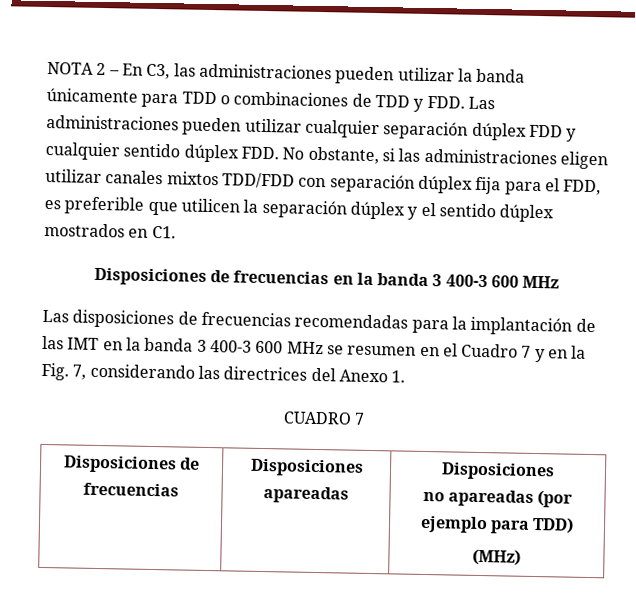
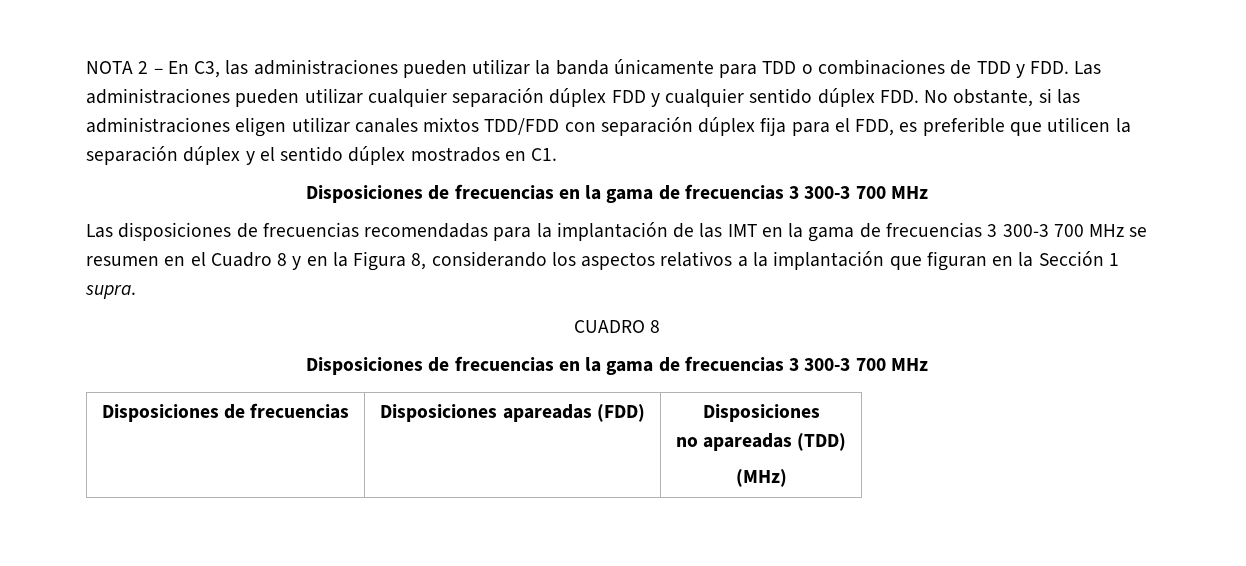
  NOTA 2 – En C3, las administraciones pueden utilizar la banda únicamente para TDD o combinaciones de TDD y FDD. Las administraciones pueden utilizar cualquier separación dúplex FDD y cualquier sentido dúplex FDD. No obstante, si las administraciones eligen utilizar canales mixtos TDD/FDD con separación dúplex fija para el FDD, es preferible que utilicen la separación dúplex y el sentido dúplex mostrados en C1.
- Disposiciones de frecuencias en la banda 3 400-3 600 MHz
+ Disposiciones de frecuencias en la gama de frecuencias 3 300-3 700 MHz
- Las disposiciones de frecuencias recomendadas para la implantación de las IMT en la banda 3 400-3 600 MHz se resumen en el Cuadro 7 y en la Fig. 7, considerando las directrices del Anexo 1.
- CUADRO 7
+ Las disposiciones de frecuencias recomendadas para la implantación de las IMT en la gama de frecuencias 3 300-3 700 MHz se resumen en el Cuadro 8 y en la Figura 8, considerando los aspectos relativos a la implantación que figuran en la Sección 1 supra.
+ CUADRO 8
+ Disposiciones de frecuencias en la gama de frecuencias 3 300-3 700 MHz
- Disposiciones de frecuencias | Disposiciones apareadas | Disposiciones
- no apareadas (por ejemplo para TDD)
+ Disposiciones de frecuencias | Disposiciones apareadas (FDD) | Disposiciones
+ no apareadas (TDD)

